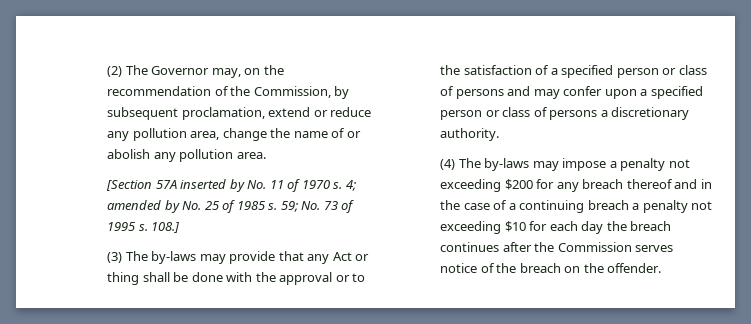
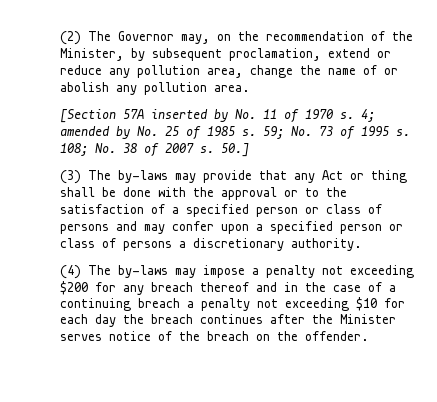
- (2) The Governor may, on the recommendation of the Commission, by subsequent proclamation, extend or reduce any pollution area, change the name of or abolish any pollution area.
+ (2) The Governor may, on the recommendation of the Minister, by subsequent proclamation, extend or reduce any pollution area, change the name of or abolish any pollution area.
- 108.]
+ 108; No. 38 of 2007 s. 50.]
- (4) The by-laws may impose a penalty not exceeding $200 for any breach thereof and in the case of a continuing breach a penalty not exceeding $10 for each day the breach continues after the Commission serves notice of the breach on the offender.
+ (4) The by-laws may impose a penalty not exceeding $200 for any breach thereof and in the case of a continuing breach a penalty not exceeding $10 for each day the breach continues after the Minister serves notice of the breach on the offender.

